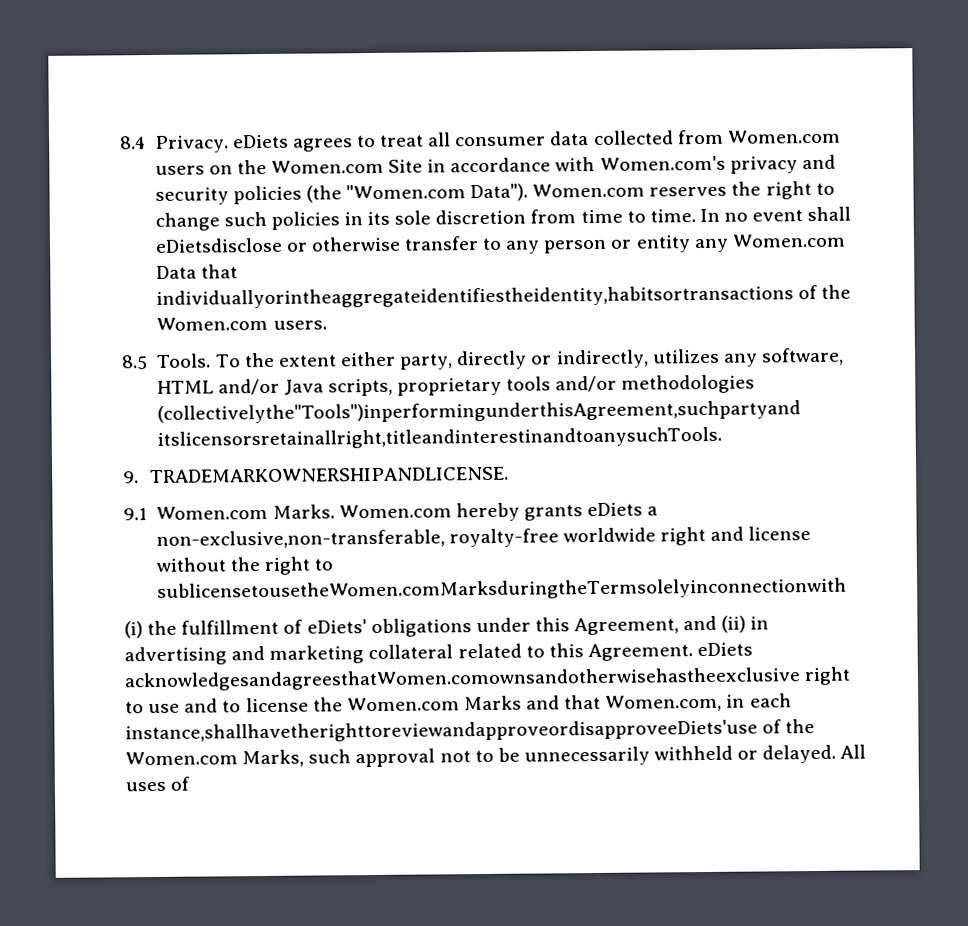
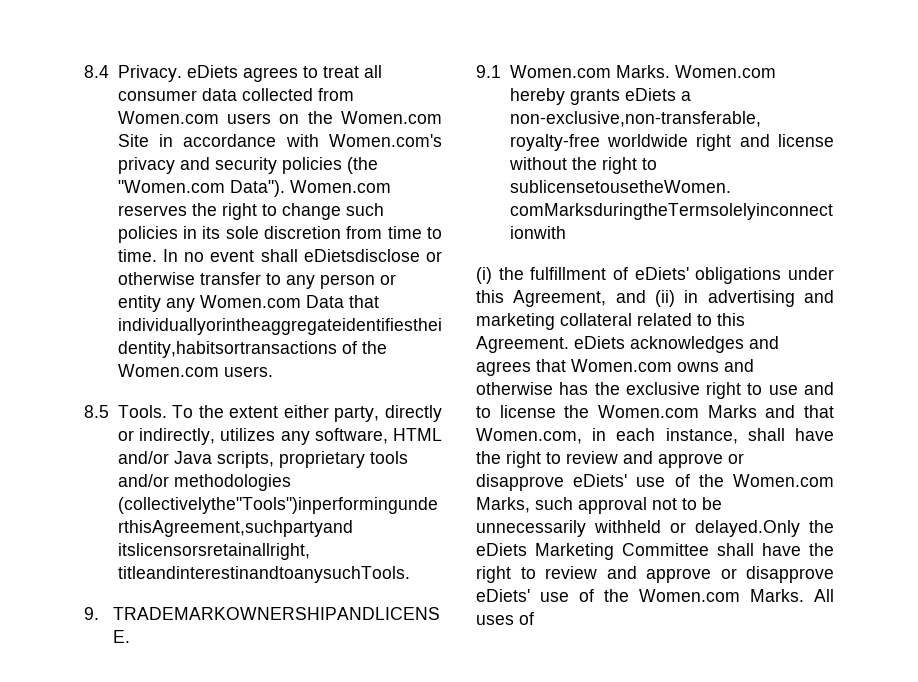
- (i) the fulfillment of eDiets' obligations under this Agreement, and (ii) in advertising and marketing collateral related to this Agreement. eDiets acknowledgesandagreesthatWomen.comownsandotherwisehastheexclusive right to use and to license the Women.com Marks and that Women.com, in each instance,shallhavetherighttoreviewandapproveordisapproveeDiets'use of the Women.com Marks, such approval not to be unnecessarily withheld or delayed.
+ (i) the fulfillment of eDiets' obligations under this Agreement, and (ii) in advertising and marketing collateral related to this Agreement. eDiets acknowledges and agrees that Women.com owns and otherwise has the exclusive right to use and to license the Women.com Marks and that Women.com, in each instance, shall have the right to review and approve or disapprove eDiets' use of the Women.com Marks, such approval not to be unnecessarily withheld or delayed.Only the eDiets Marketing Committee shall have the right to review and approve or disapprove eDiets' use of the Women.com Marks.

